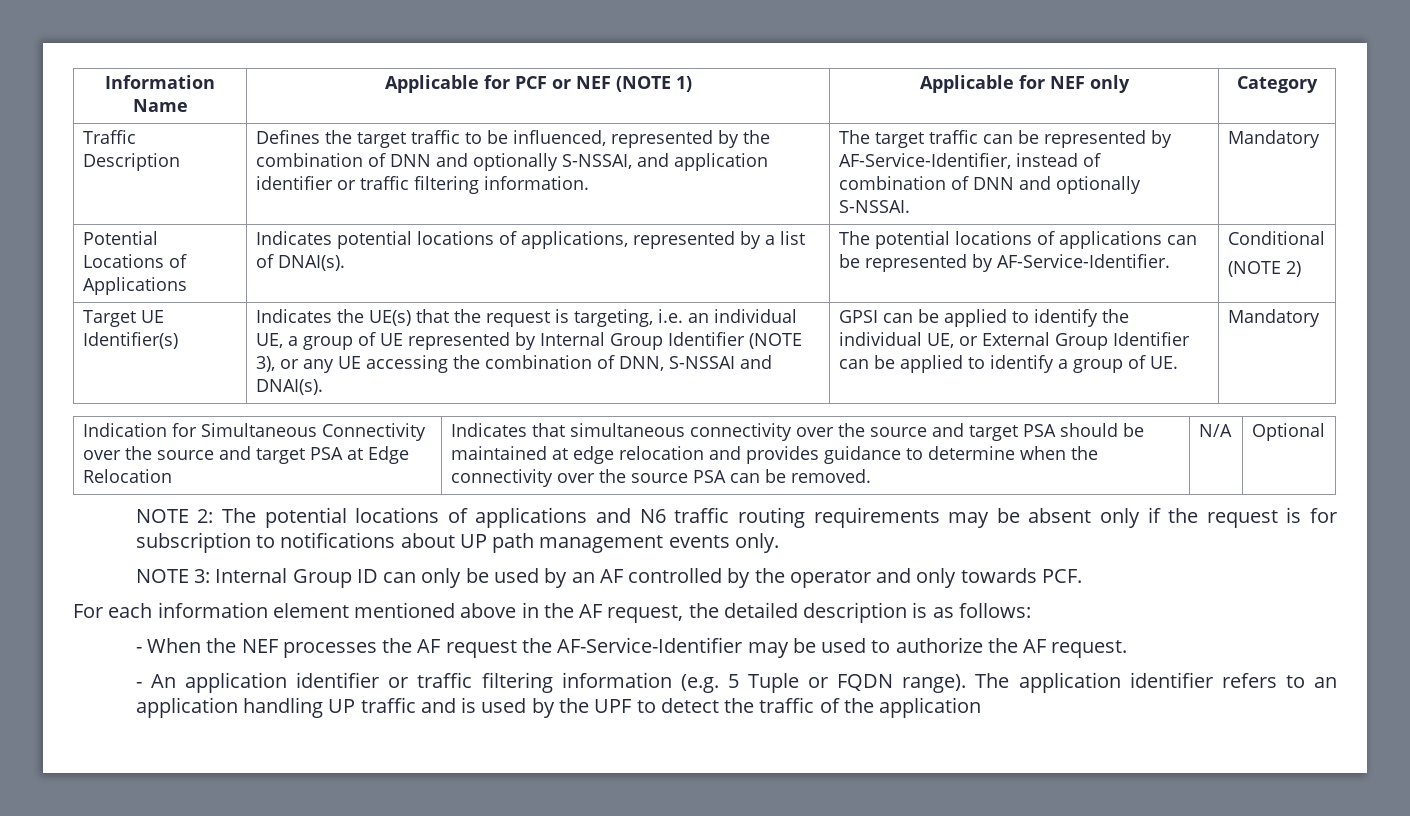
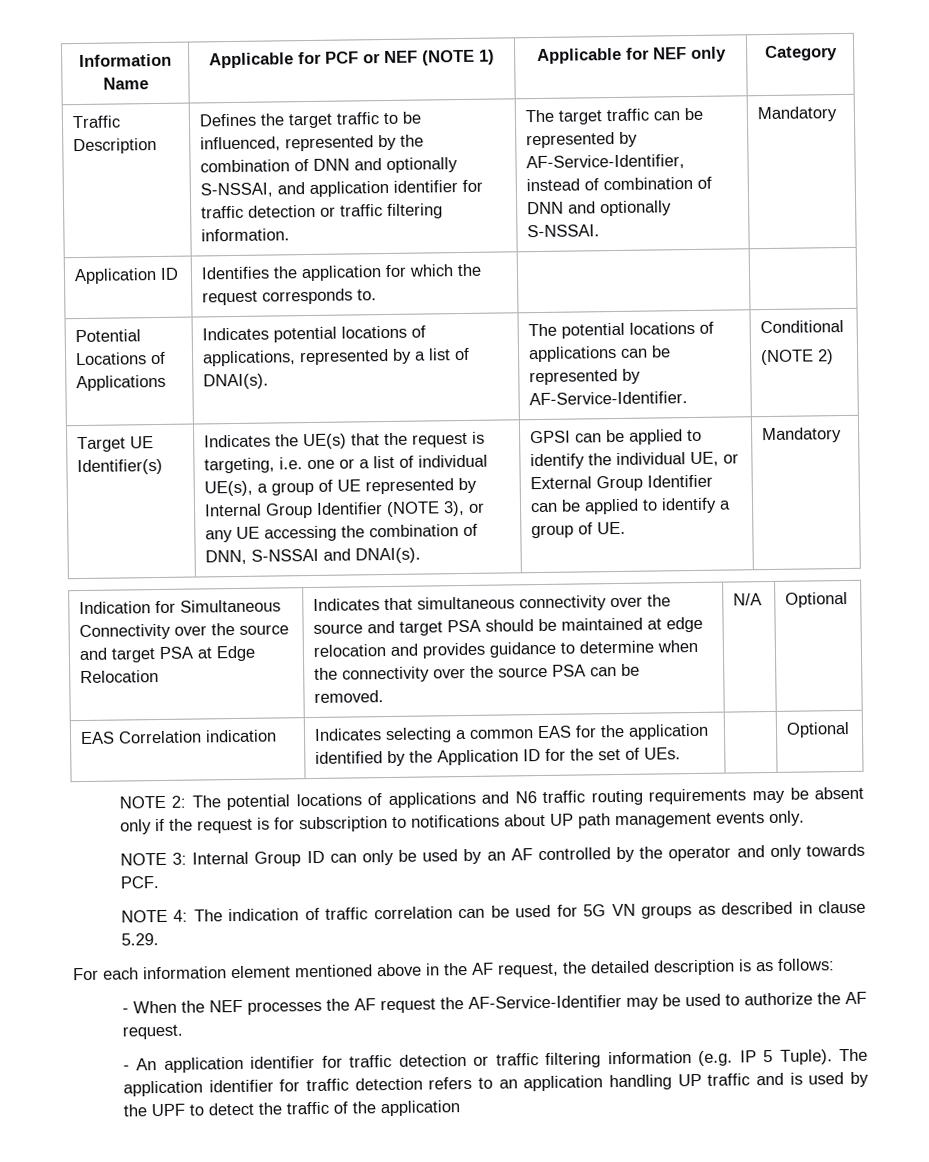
- Defines the target traffic to be influenced, represented by the combination of DNN and optionally S-NSSAI, and application identifier or traffic filtering information.
+ Defines the target traffic to be influenced, represented by the combination of DNN and optionally S-NSSAI, and application identifier for traffic detection or traffic filtering information.
+ Application ID | Identifies the application for which the request corresponds to. | |
- Indicates the UE(s) that the request is targeting, i.e. an individual UE, a group of UE represented by Internal Group Identifier (NOTE 3), or any UE accessing the combination of DNN, S-NSSAI and DNAI(s).
+ Indicates the UE(s) that the request is targeting, i.e. one or a list of individual UE(s), a group of UE represented by Internal Group Identifier (NOTE 3), or any UE accessing the combination of DNN, S-NSSAI and DNAI(s).
+ EAS Correlation indication | Indicates selecting a common EAS for the application identified by the Application ID for the set of UEs. | | Optional
+ NOTE 4: The indication of traffic correlation can be used for 5G VN groups as described in clause 5.29.
- - An application identifier or traffic filtering information (e.g. 5 Tuple or FQDN range). The application identifier refers to an application handling UP traffic and is used by the UPF to detect the traffic of the application
+ - An application identifier for traffic detection or traffic filtering information (e.g. IP 5 Tuple). The application identifier for traffic detection refers to an application handling UP traffic and is used by the UPF to detect the traffic of the application

